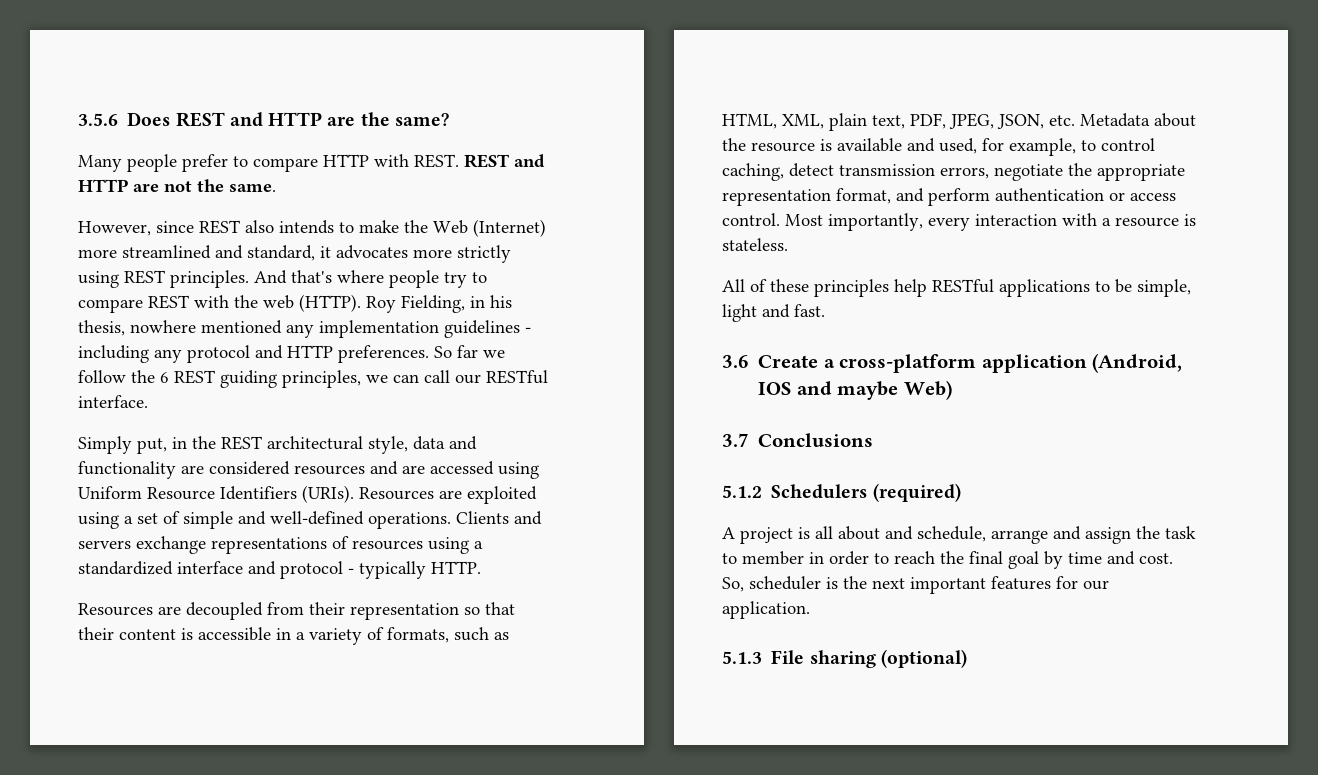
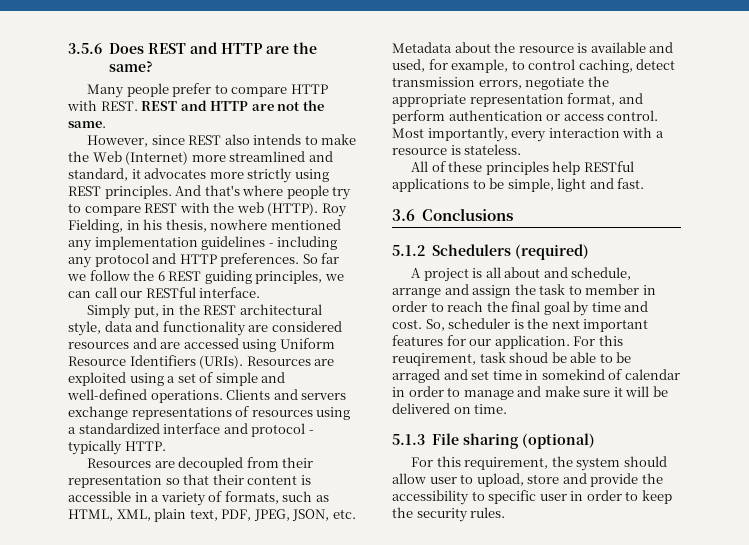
- 3.6 Create a cross-platform application (Android, IOS and maybe Web)
- 3.7 Conclusions
+ 3.6 Conclusions
- So, scheduler is the next important features for our application.
+ So, scheduler is the next important features for our application. For this reuqirement, task shoud be able to be arraged and set time in somekind of calendar in order to manage and make sure it will be delivered on time.
  5.1.3 File sharing (optional)
+ For this requirement, the system should allow user to upload, store and provide the accessibility to specific user in order to keep the security rules.

